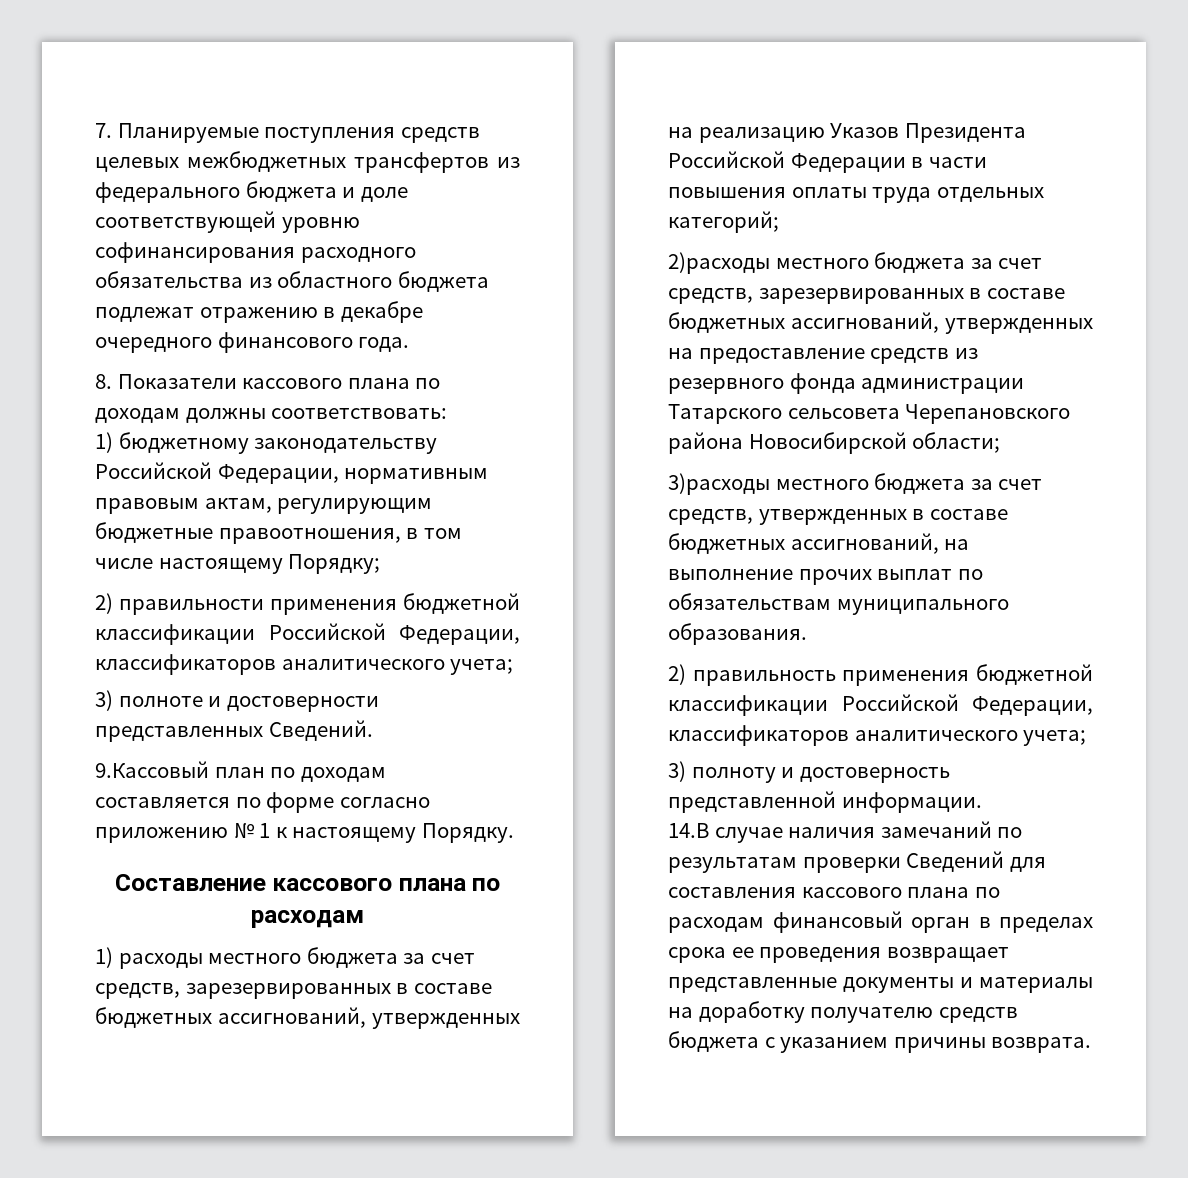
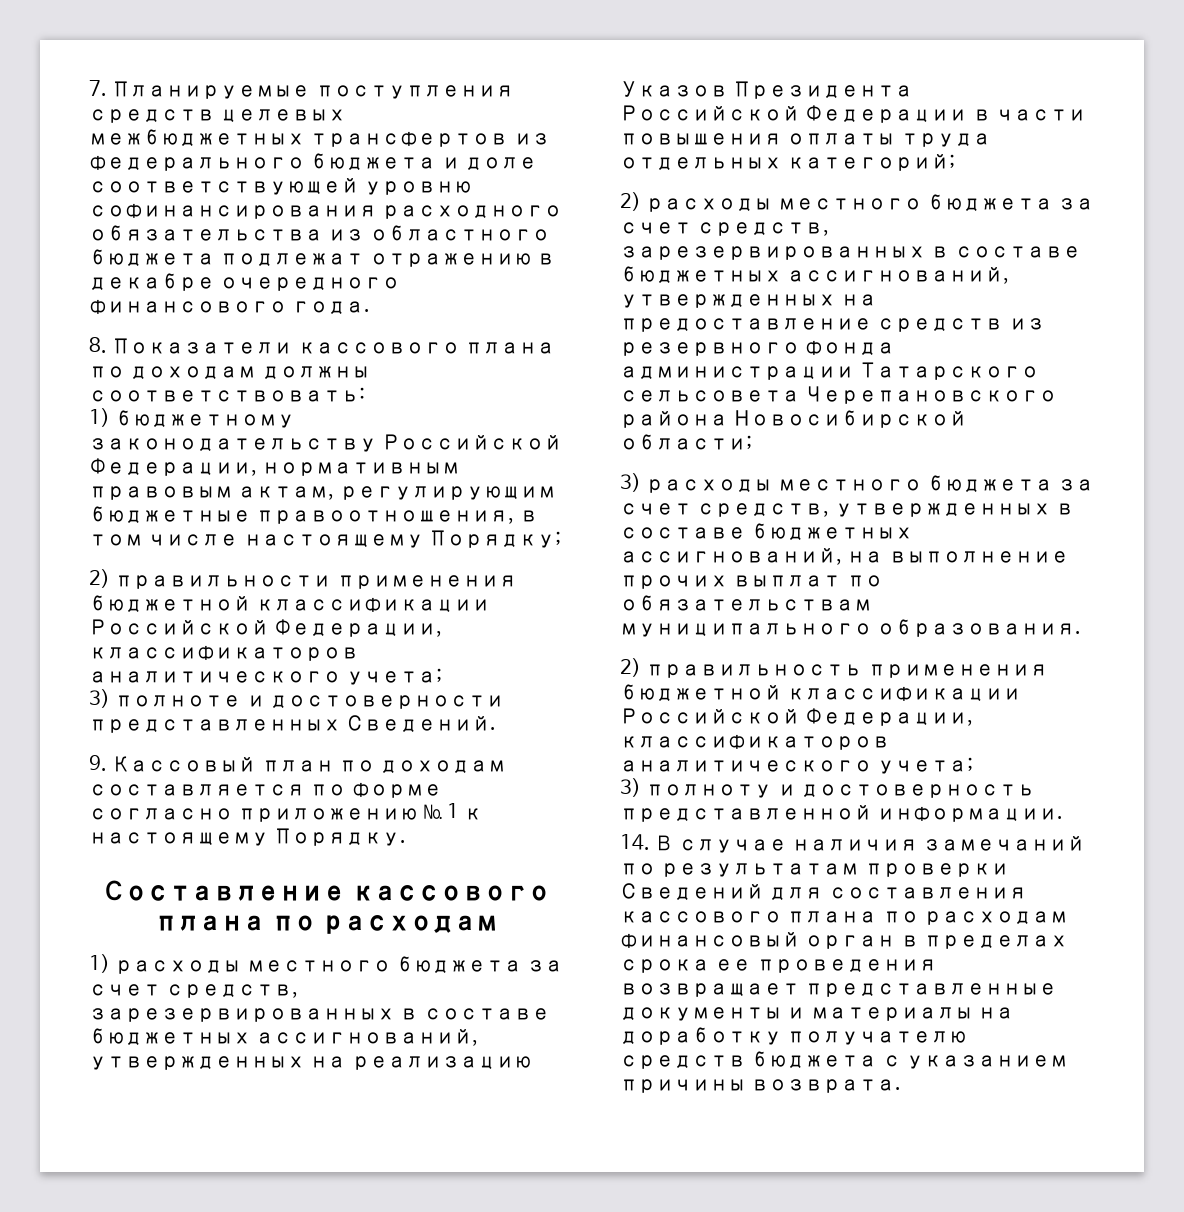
- 9.Кассовый план по доходам составляется по форме согласно приложению № 1 к настоящему Порядку.
+ 9. Кассовый план по доходам составляется по форме согласно приложению № 1 к настоящему Порядку.
- 2)расходы местного бюджета за счет средств, зарезервированных в составе бюджетных ассигнований, утвержденных на предоставление средств из резервного фонда администрации Татарского сельсовета Черепановского района Новосибирской области;
+ 2) расходы местного бюджета за счет средств, зарезервированных в составе бюджетных ассигнований, утвержденных на предоставление средств из резервного фонда администрации Татарского сельсовета Черепановского района Новосибирской области;
- 3)расходы местного бюджета за счет средств, утвержденных в составе бюджетных ассигнований, на выполнение прочих выплат по обязательствам муниципального образования.
+ 3) расходы местного бюджета за счет средств, утвержденных в составе бюджетных ассигнований, на выполнение прочих выплат по обязательствам муниципального образования.
- 14.В случае наличия замечаний по результатам проверки Сведений для составления кассового плана по расходам финансовый орган в пределах срока ее проведения возвращает представленные документы и материалы на доработку получателю средств бюджета с указанием причины возврата.
+ 14. В случае наличия замечаний по результатам проверки Сведений для составления кассового плана по расходам финансовый орган в пределах срока ее проведения возвращает представленные документы и материалы на доработку получателю средств бюджета с указанием причины возврата.

